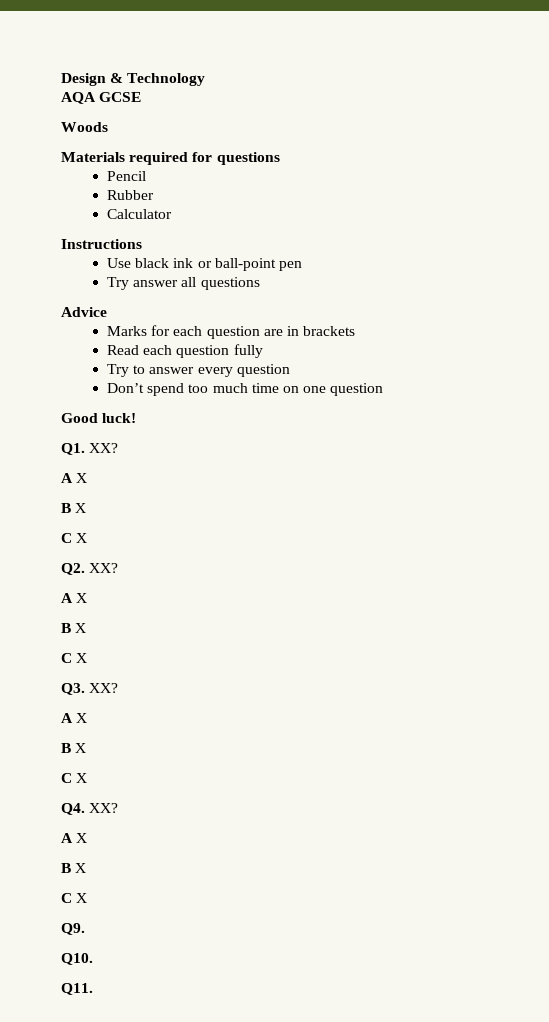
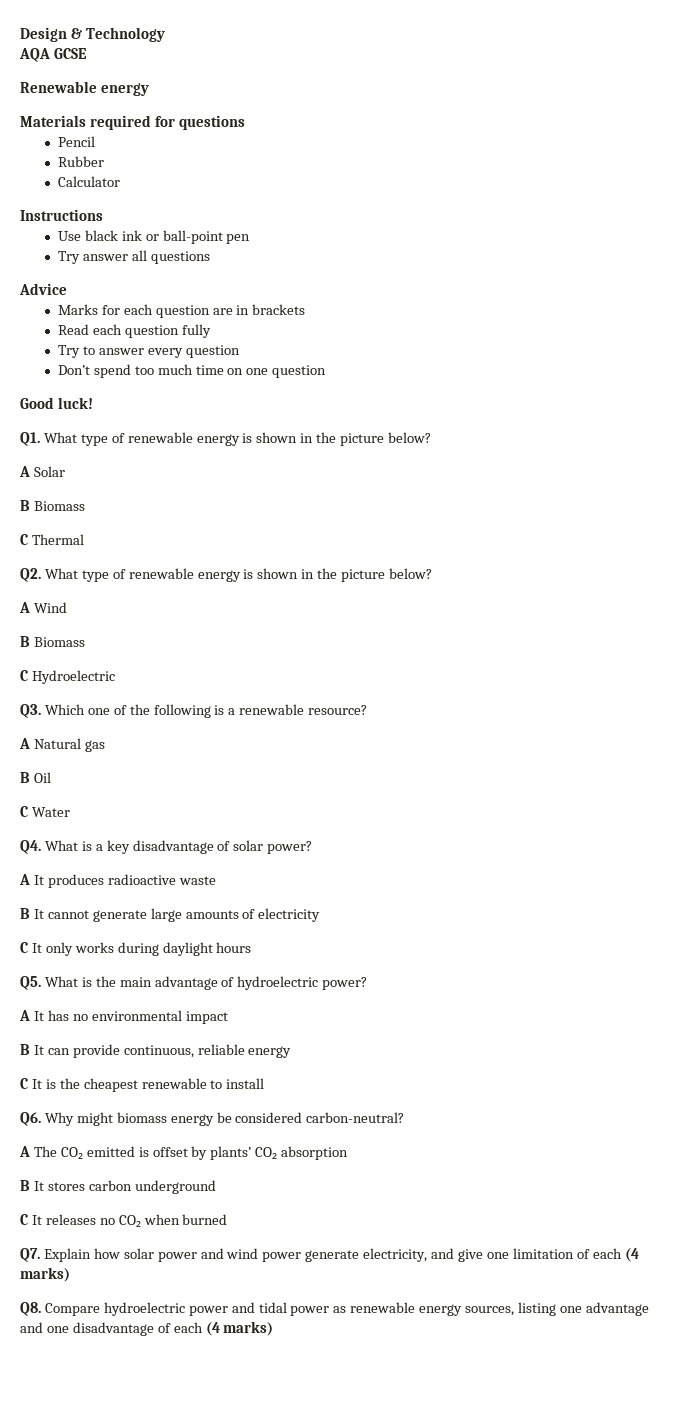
- Woods
+ Renewable energy
- Q1. XX?
- A X
- B X
- C X
+ Q1. What type of renewable energy is shown in the picture below?
+ A Solar
+ B Biomass
+ C Thermal
- Q2. XX?
- A X
- B X
- C X
+ Q2. What type of renewable energy is shown in the picture below?
+ A Wind
+ B Biomass
+ C Hydroelectric
- Q3. XX?
- A X
- B X
- C X
+ Q3. Which one of the following is a renewable resource?
+ A Natural gas
+ B Oil
+ C Water
- Q4. XX?
- A X
- B X
- C X
- Q9.
- Q10.
- Q11.
+ Q4. What is a key disadvantage of solar power?
+ A It produces radioactive waste
+ B It cannot generate large amounts of electricity
+ C It only works during daylight hours
+ Q5. What is the main advantage of hydroelectric power?
+ A It has no environmental impact
+ B It can provide continuous, reliable energy
+ C It is the cheapest renewable to install
+ Q6. Why might biomass energy be considered carbon-neutral?
+ A The CO₂ emitted is offset by plants’ CO₂ absorption
+ B It stores carbon underground
+ C It releases no CO₂ when burned
+ Q7. Explain how solar power and wind power generate electricity, and give one limitation of each (4 marks)
+ Q8. Compare hydroelectric power and tidal power as renewable energy sources, listing one advantage and one disadvantage of each (4 marks)

